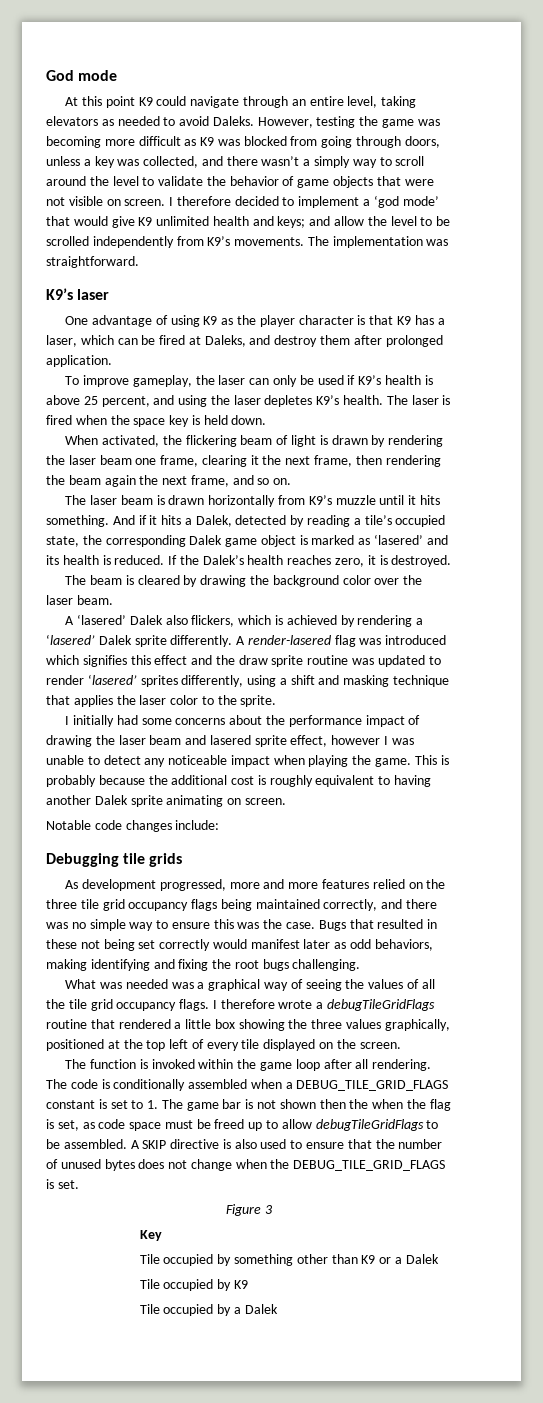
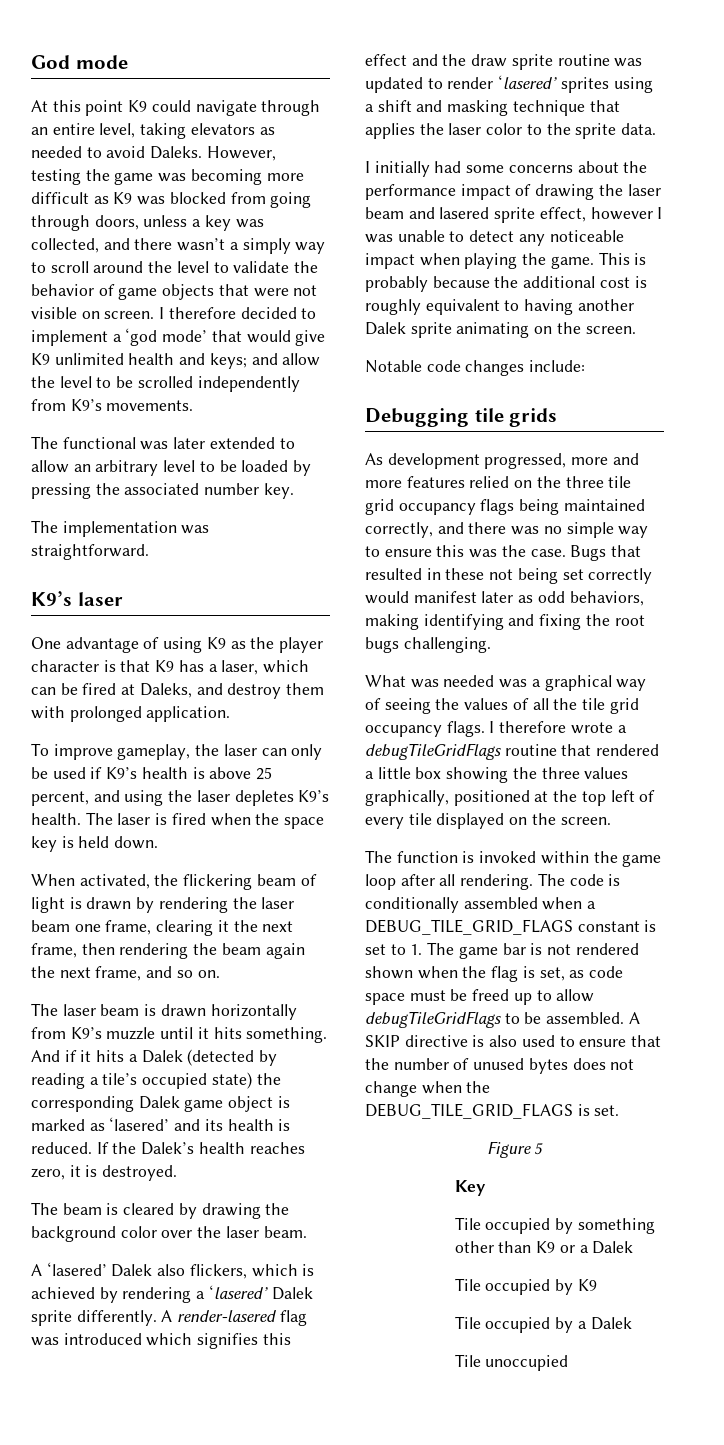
- I therefore decided to implement a ‘god mode’ that would give K9 unlimited health and keys; and allow the level to be scrolled independently from K9’s movements. The implementation was straightforward.
+ I therefore decided to implement a ‘god mode’ that would give K9 unlimited health and keys; and allow the level to be scrolled independently from K9’s movements.
+ The functional was later extended to allow an arbitrary level to be loaded by pressing the associated number key.
+ The implementation was straightforward.
- One advantage of using K9 as the player character is that K9 has a laser, which can be fired at Daleks, and destroy them after prolonged application.
+ One advantage of using K9 as the player character is that K9 has a laser, which can be fired at Daleks, and destroy them with prolonged application.
- And if it hits a Dalek, detected by reading a tile’s occupied state, the corresponding Dalek game object is marked as ‘lasered’ and its health is reduced.
+ And if it hits a Dalek (detected by reading a tile’s occupied state) the corresponding Dalek game object is marked as ‘lasered’ and its health is reduced.
- A render-lasered flag was introduced which signifies this effect and the draw sprite routine was updated to render ‘lasered’ sprites differently, using a shift and masking technique that applies the laser color to the sprite.
+ A render-lasered flag was introduced which signifies this effect and the draw sprite routine was updated to render ‘lasered’ sprites using a shift and masking technique that applies the laser color to the sprite data.
- This is probably because the additional cost is roughly equivalent to having another Dalek sprite animating on screen.
+ This is probably because the additional cost is roughly equivalent to having another Dalek sprite animating on the screen.
- The code is conditionally assembled when a DEBUG_TILE_GRID_FLAGS constant is set to 1. The game bar is not shown then the when the flag is set, as code space must be freed up to allow debugTileGridFlags to be assembled.
+ The code is conditionally assembled when a DEBUG_TILE_GRID_FLAGS constant is set to 1. The game bar is not rendered shown when the flag is set, as code space must be freed up to allow debugTileGridFlags to be assembled.
- Figure 3
+ Figure 5
+ Tile unoccupied

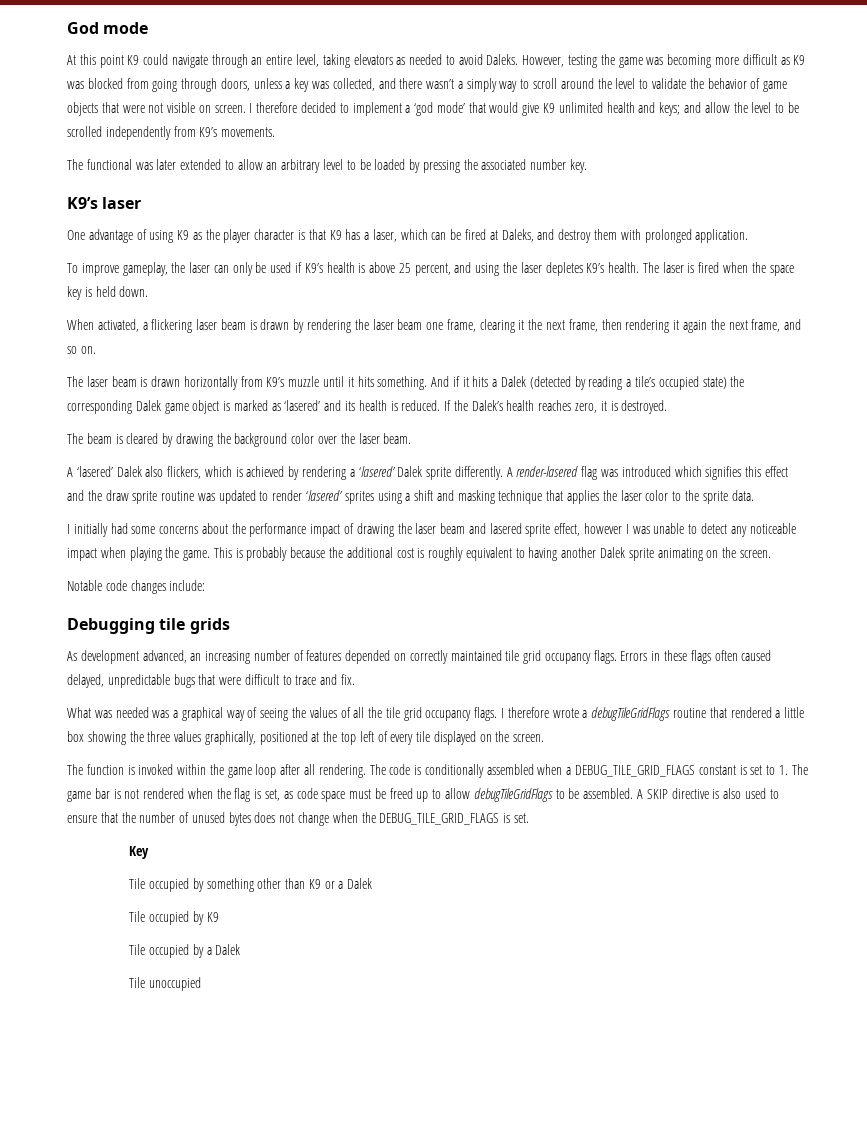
- The implementation was straightforward.
- When activated, the flickering beam of light is drawn by rendering the laser beam one frame, clearing it the next frame, then rendering the beam again the next frame, and so on.
+ When activated, a flickering laser beam is drawn by rendering the laser beam one frame, clearing it the next frame, then rendering it again the next frame, and so on.
- As development progressed, more and more features relied on the three tile grid occupancy flags being maintained correctly, and there was no simple way to ensure this was the case. Bugs that resulted in these not being set correctly would manifest later as odd behaviors, making identifying and fixing the root bugs challenging.
+ As development advanced, an increasing number of features depended on correctly maintained tile grid occupancy flags. Errors in these flags often caused delayed, unpredictable bugs that were difficult to trace and fix.
- The code is conditionally assembled when a DEBUG_TILE_GRID_FLAGS constant is set to 1. The game bar is not rendered shown when the flag is set, as code space must be freed up to allow debugTileGridFlags to be assembled.
+ The code is conditionally assembled when a DEBUG_TILE_GRID_FLAGS constant is set to 1. The game bar is not rendered when the flag is set, as code space must be freed up to allow debugTileGridFlags to be assembled.
- Figure 5

